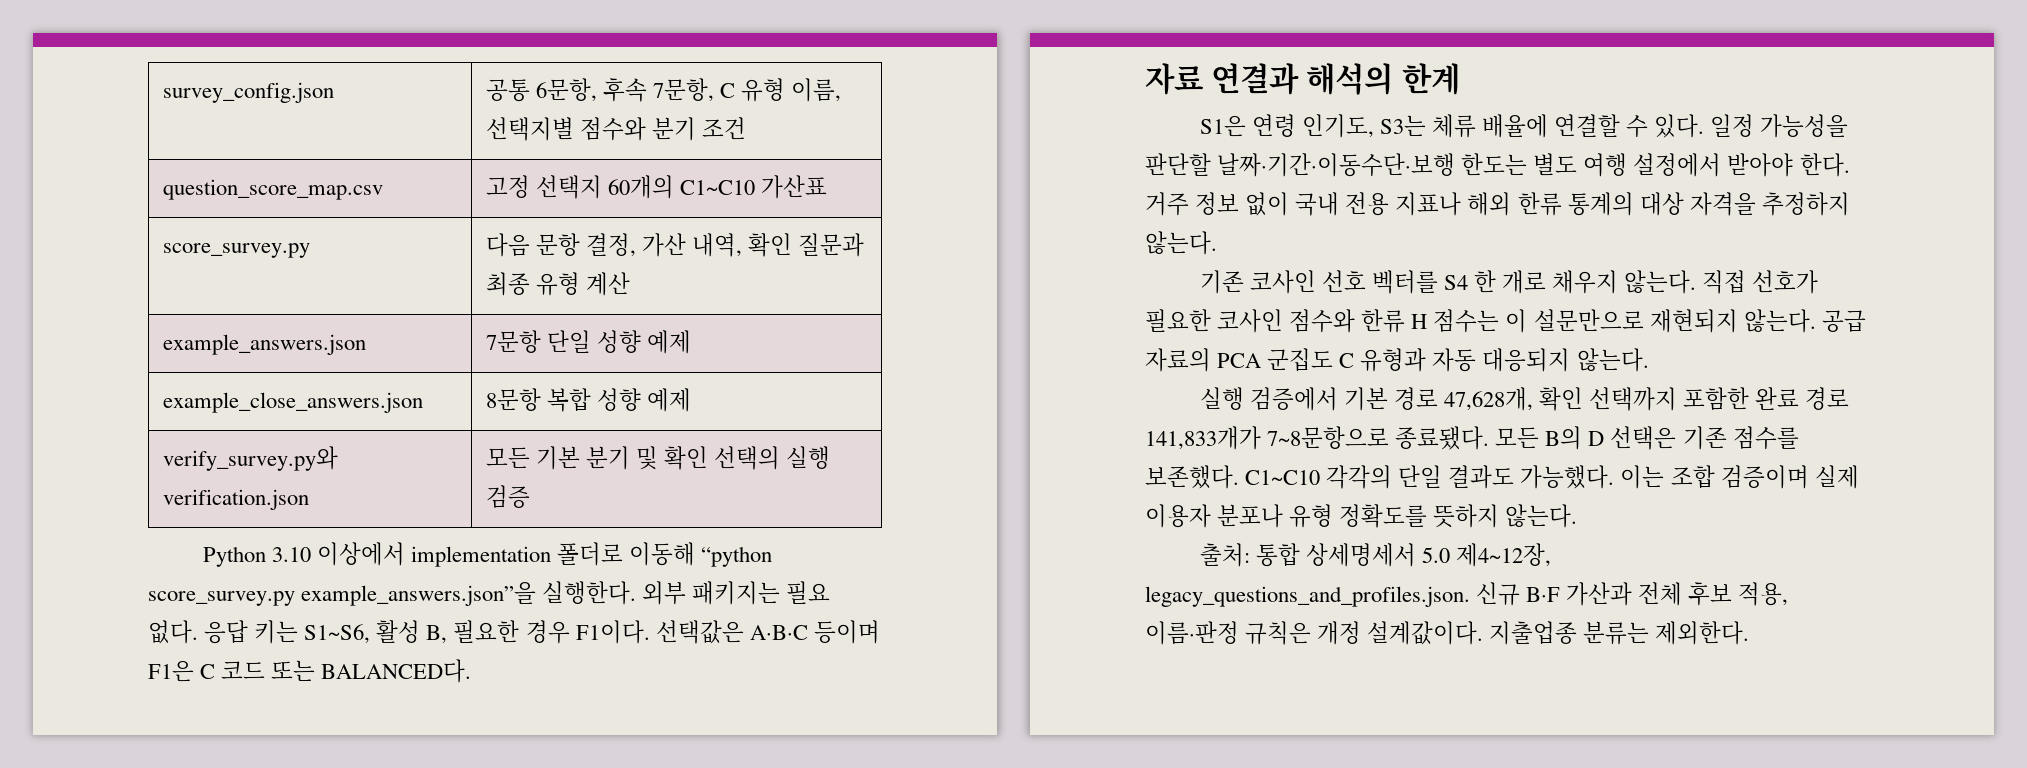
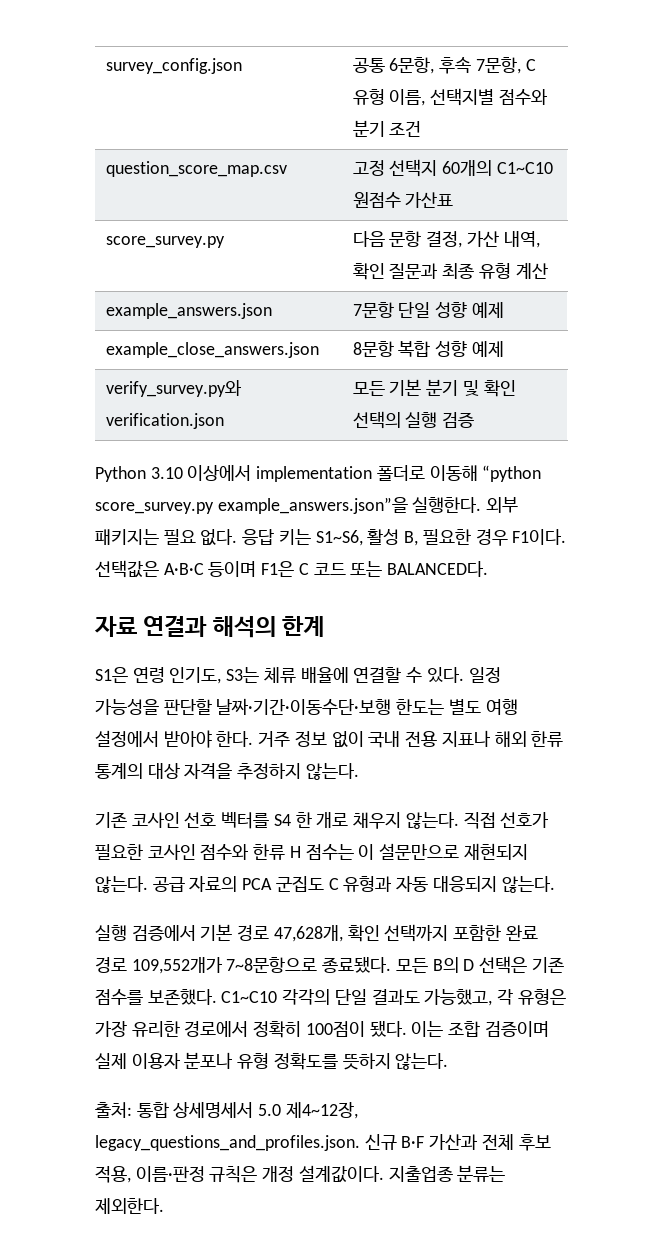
- question_score_map.csv | 고정 선택지 60개의 C1~C10 가산표
+ question_score_map.csv | 고정 선택지 60개의 C1~C10 원점수 가산표
- 실행 검증에서 기본 경로 47,628개, 확인 선택까지 포함한 완료 경로 141,833개가 7~8문항으로 종료됐다.
+ 실행 검증에서 기본 경로 47,628개, 확인 선택까지 포함한 완료 경로 109,552개가 7~8문항으로 종료됐다.
- C1~C10 각각의 단일 결과도 가능했다.
+ C1~C10 각각의 단일 결과도 가능했고, 각 유형은 가장 유리한 경로에서 정확히 100점이 됐다.

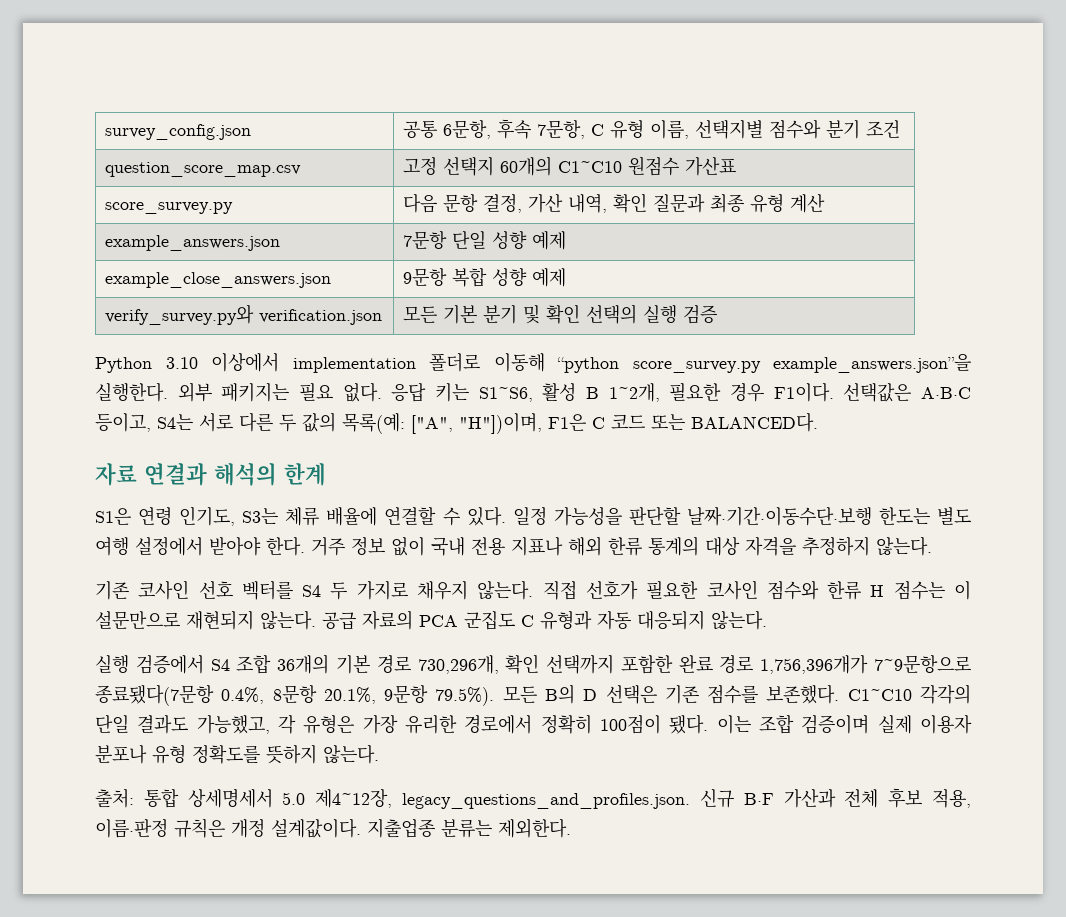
- example_close_answers.json | 8문항 복합 성향 예제
+ example_close_answers.json | 9문항 복합 성향 예제
- 응답 키는 S1~S6, 활성 B, 필요한 경우 F1이다.
+ 응답 키는 S1~S6, 활성 B 1~2개, 필요한 경우 F1이다.
- 선택값은 A·B·C 등이며 F1은 C 코드 또는 BALANCED다.
+ 선택값은 A·B·C 등이고, S4는 서로 다른 두 값의 목록(예: ["A", "H"])이며, F1은 C 코드 또는 BALANCED다.
- 기존 코사인 선호 벡터를 S4 한 개로 채우지 않는다.
+ 기존 코사인 선호 벡터를 S4 두 가지로 채우지 않는다.
- 실행 검증에서 기본 경로 47,628개, 확인 선택까지 포함한 완료 경로 109,552개가 7~8문항으로 종료됐다. 모든 B의 D 선택은 기존 점수를 보존했다.
+ 실행 검증에서 S4 조합 36개의 기본 경로 730,296개, 확인 선택까지 포함한 완료 경로 1,756,396개가 7~9문항으로 종료됐다(7문항 0.4%, 8문항 20.1%, 9문항 79.5%). 모든 B의 D 선택은 기존 점수를 보존했다.

